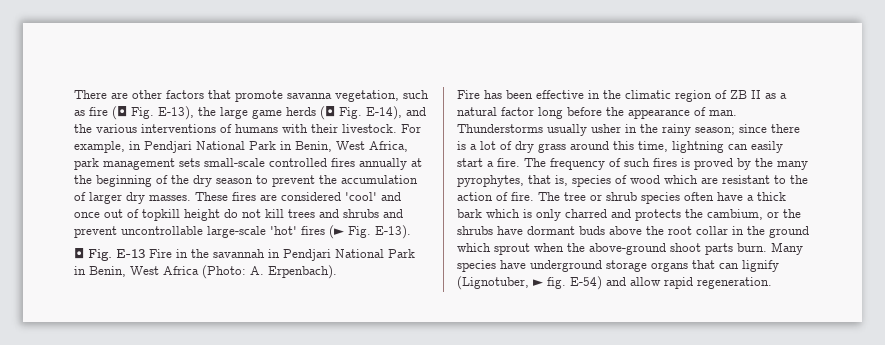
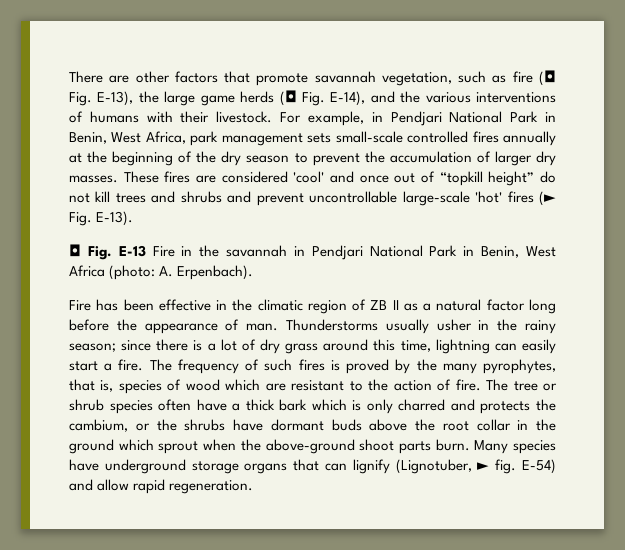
- There are other factors that promote savanna vegetation, such as fire (◘ Fig. E-13), the large game herds (◘ Fig. E-14), and the various interventions of humans with their livestock.
+ There are other factors that promote savannah vegetation, such as fire (◘ Fig. E-13), the large game herds (◘ Fig. E-14), and the various interventions of humans with their livestock.
- These fires are considered 'cool' and once out of topkill height do not kill trees and shrubs and prevent uncontrollable large-scale 'hot' fires (► Fig. E-13).
+ These fires are considered 'cool' and once out of “topkill height” do not kill trees and shrubs and prevent uncontrollable large-scale 'hot' fires (► Fig. E-13).
- ◘ Fig. E-13 Fire in the savannah in Pendjari National Park in Benin, West Africa (Photo: A. Erpenbach).
+ ◘ Fig. E-13 Fire in the savannah in Pendjari National Park in Benin, West Africa (photo: A. Erpenbach).

